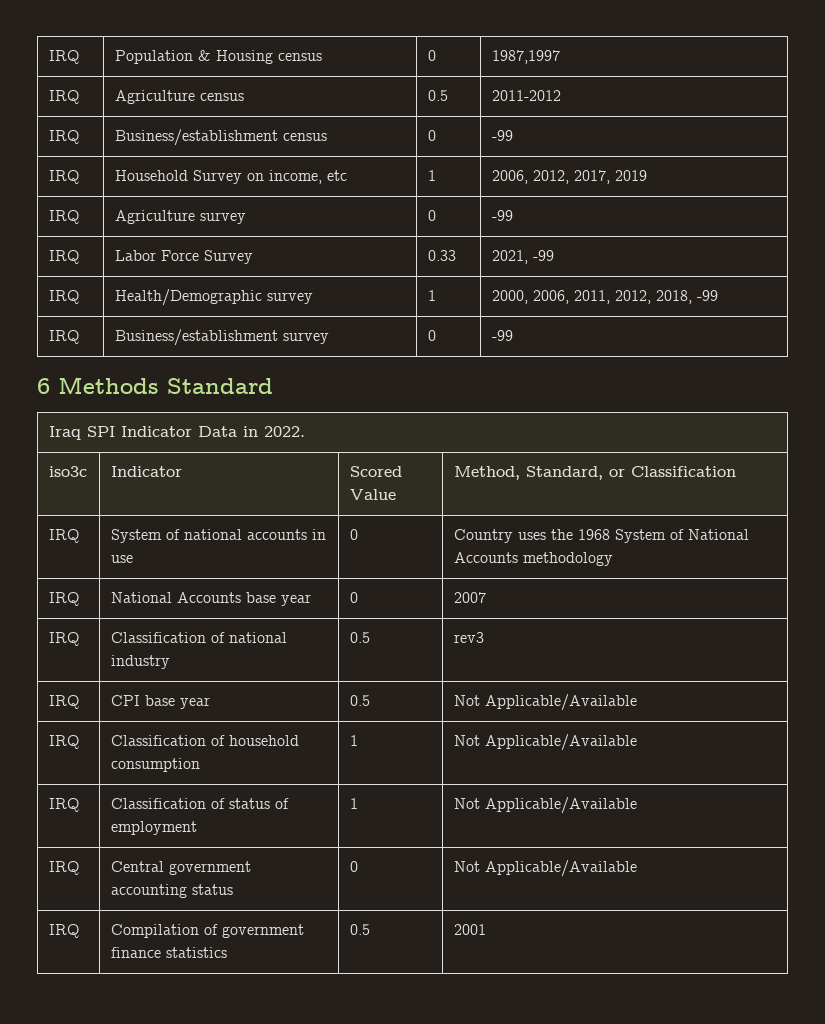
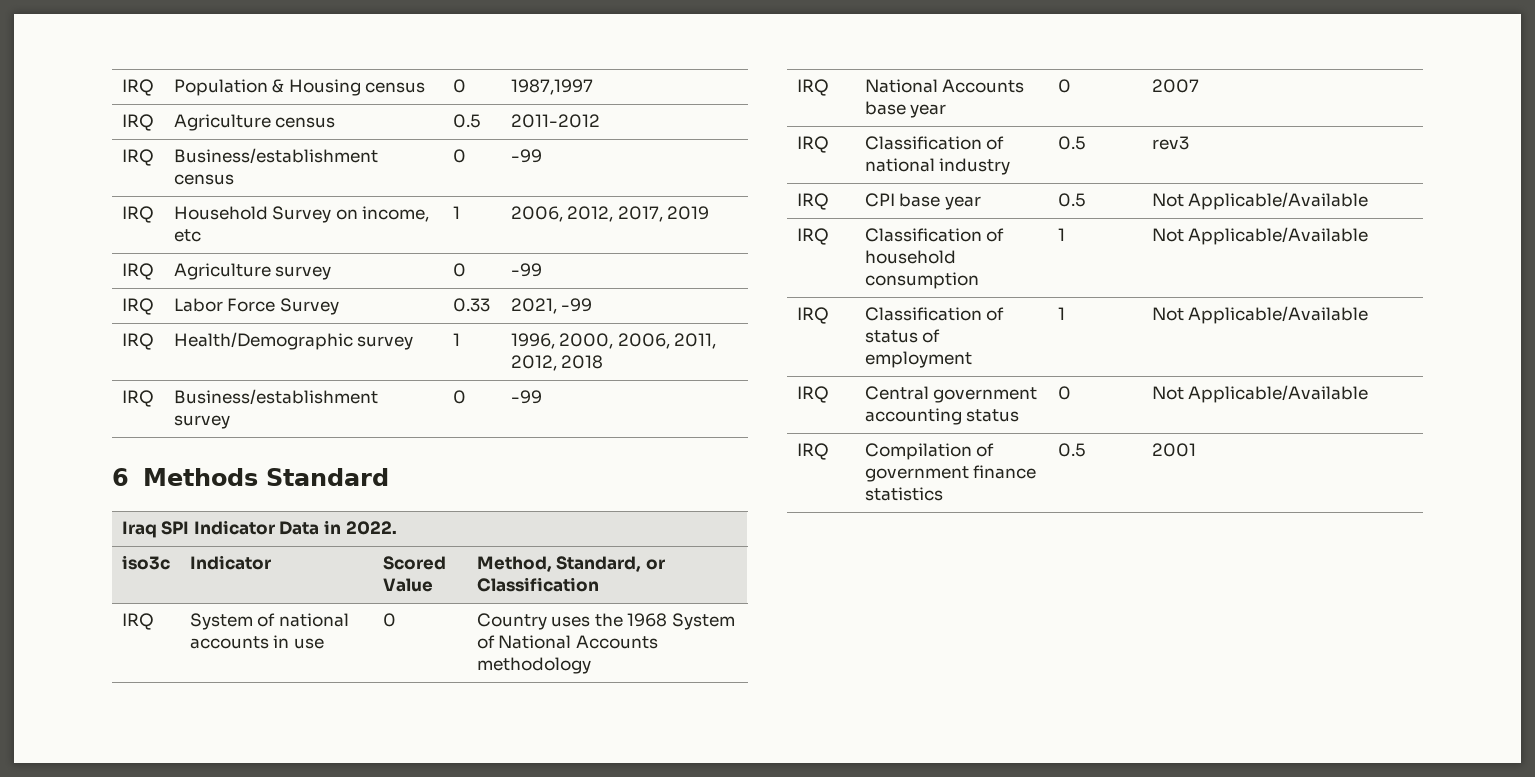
- IRQ | Health/Demographic survey | 1 | 2000, 2006, 2011, 2012, 2018, -99
+ IRQ | Health/Demographic survey | 1 | 1996, 2000, 2006, 2011, 2012, 2018

